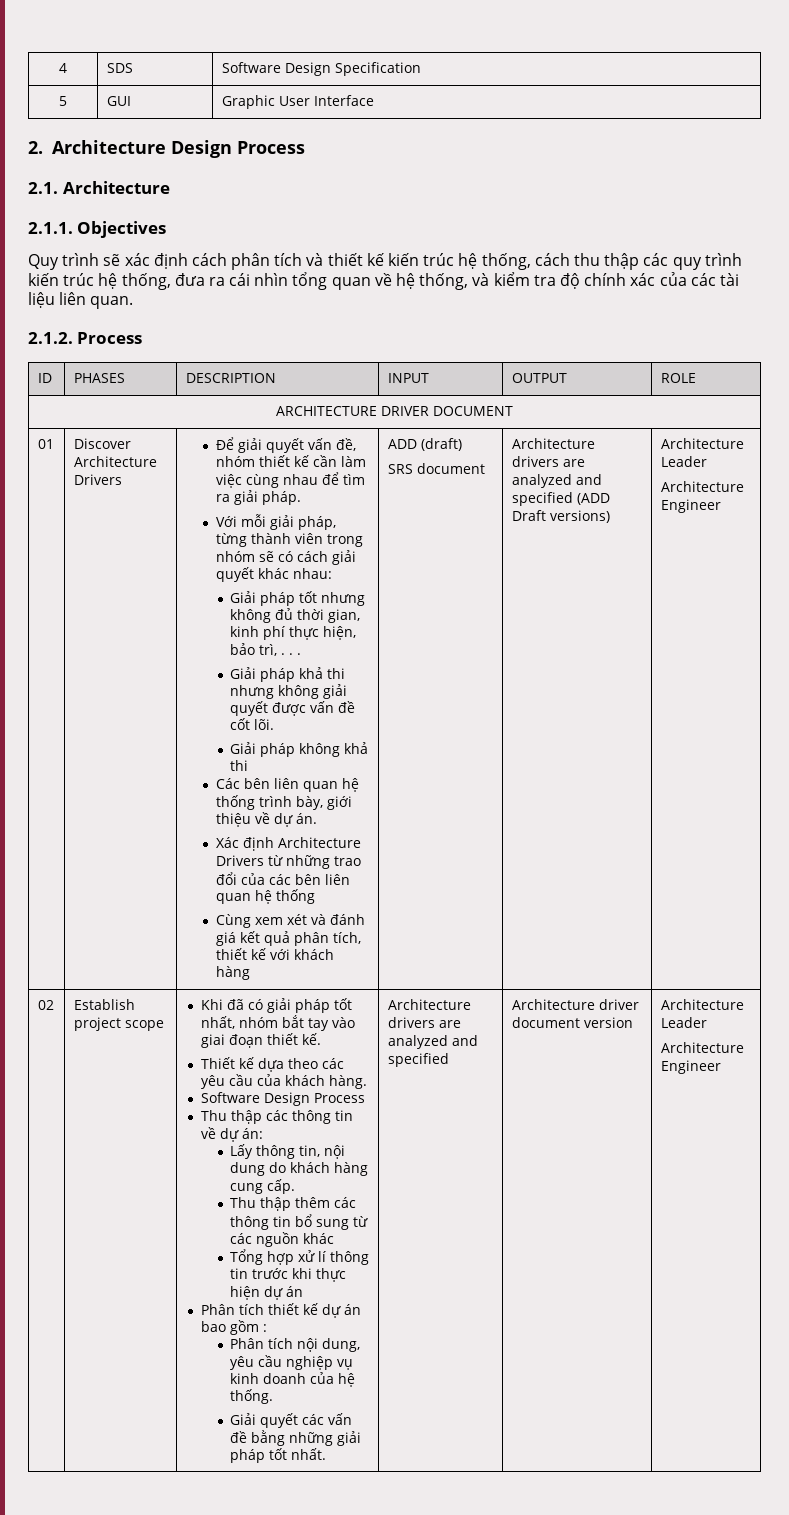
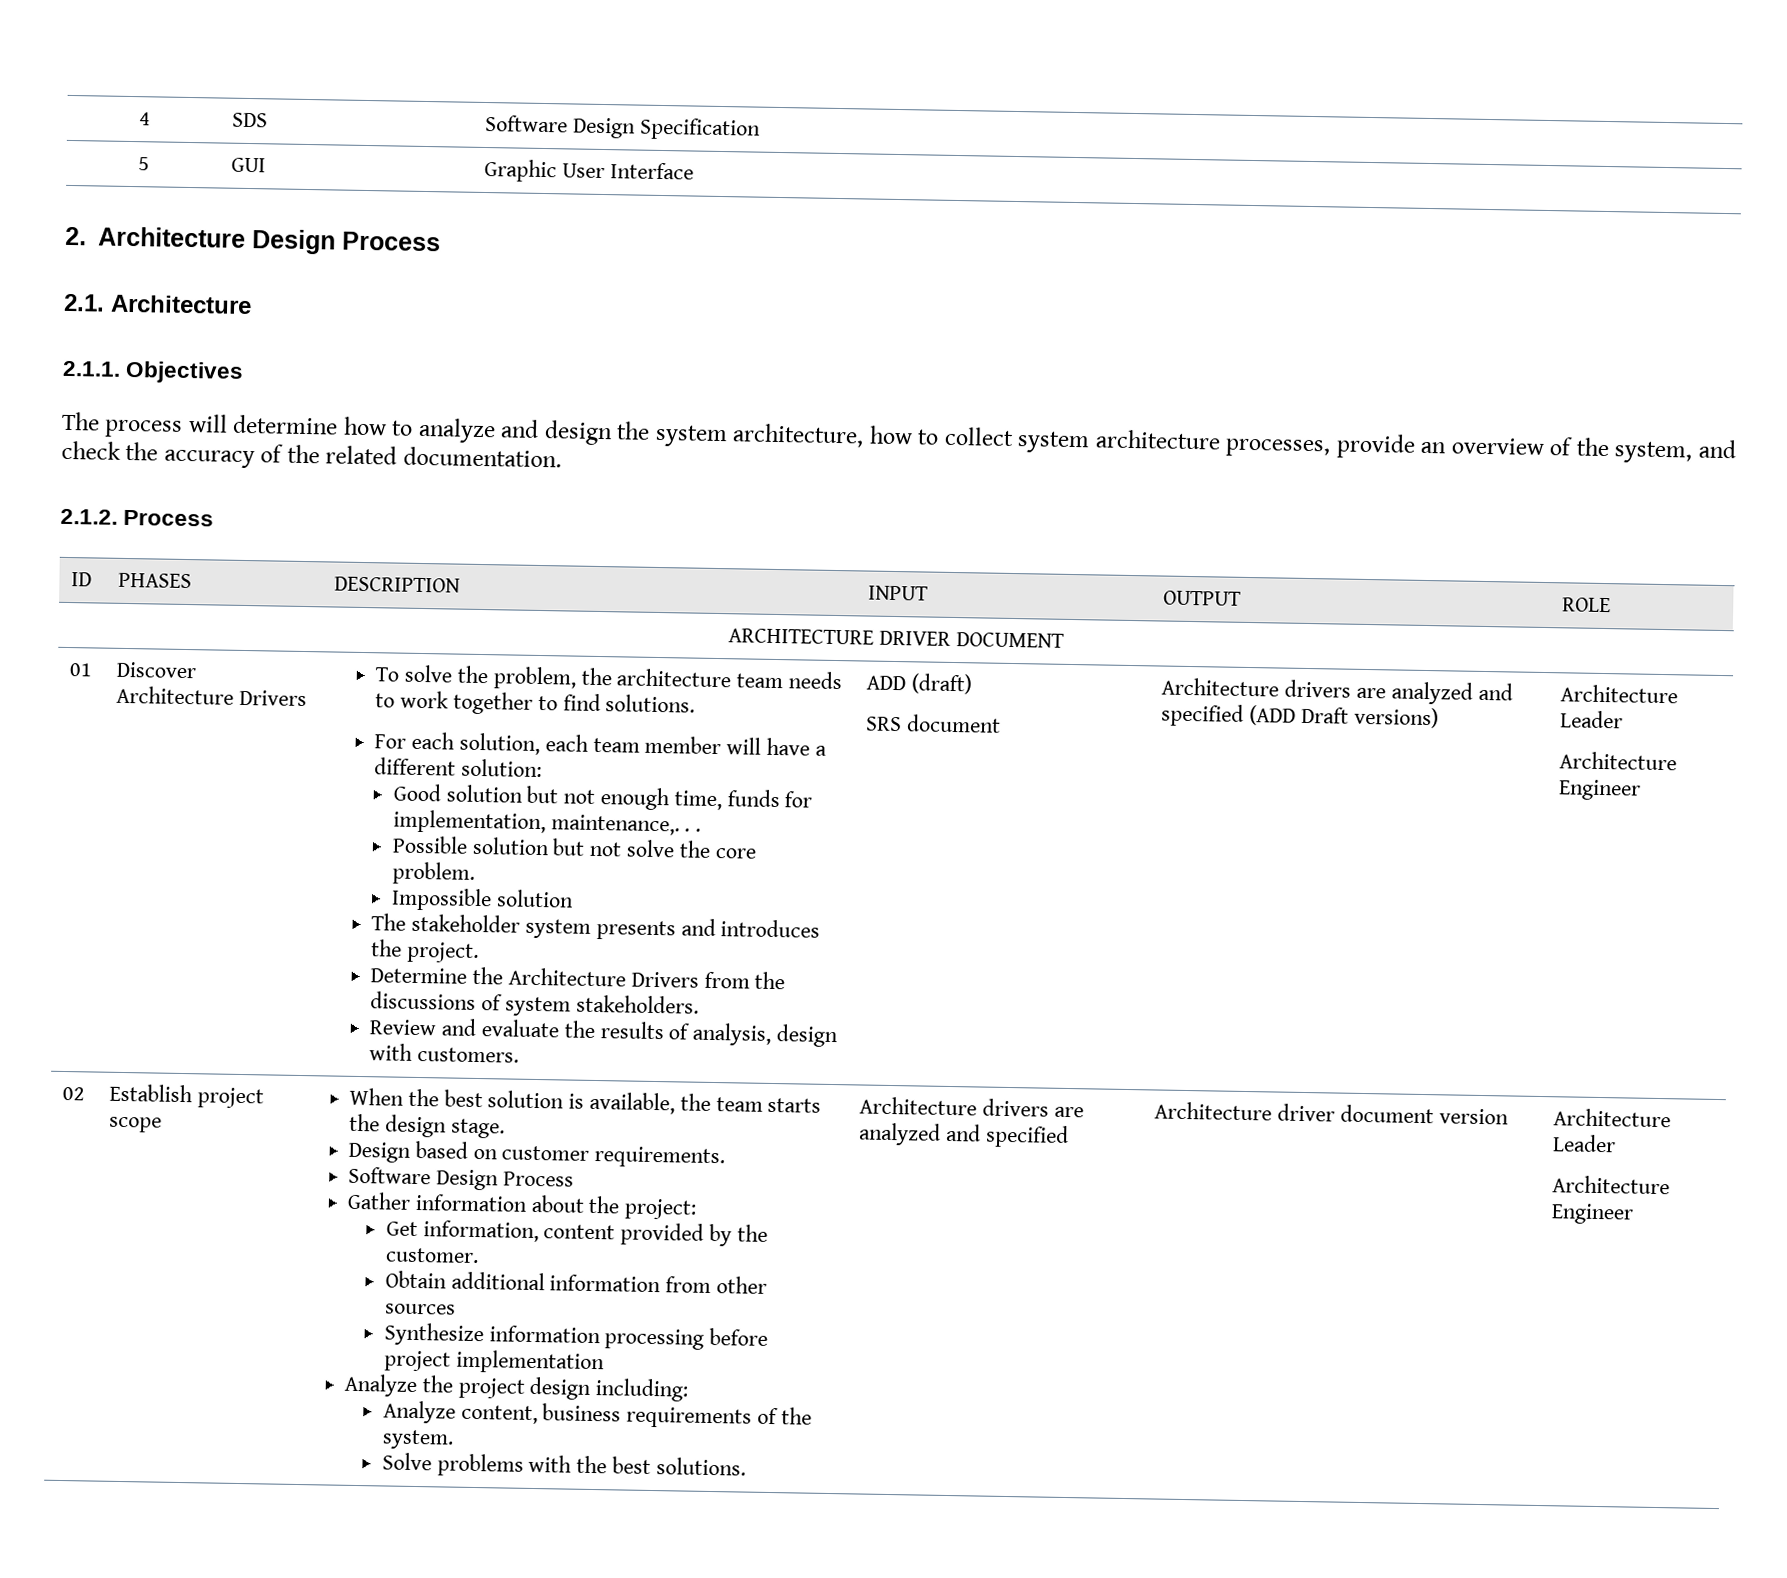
- Quy trình sẽ xác định cách phân tích và thiết kế kiến trúc hệ thống, cách thu thập các quy trình kiến trúc hệ thống, đưa ra cái nhìn tổng quan về hệ thống, và kiểm tra độ chính xác của các tài liệu liên quan.
+ The process will determine how to analyze and design the system architecture, how to collect system architecture processes, provide an overview of the system, and check the accuracy of the related documentation.
- Để giải quyết vấn đề, nhóm thiết kế cần làm việc cùng nhau để tìm ra giải pháp.
- Với mỗi giải pháp, từng thành viên trong nhóm sẽ có cách giải quyết khác nhau:
- Giải pháp tốt nhưng không đủ thời gian, kinh phí thực hiện, bảo trì, . . .
- Giải pháp khả thi nhưng không giải quyết được vấn đề cốt lõi.
- Giải pháp không khả thi
- Các bên liên quan hệ thống trình bày, giới thiệu về dự án.
- Xác định Architecture Drivers từ những trao đổi của các bên liên quan hệ thống
- Cùng xem xét và đánh giá kết quả phân tích, thiết kế với khách hàng
+ To solve the problem, the architecture team needs to work together to find solutions.
+ For each solution, each team member will have a different solution:
+ Good solution but not enough time, funds for implementation, maintenance,. . .
+ Possible solution but not solve the core problem.
+ Impossible solution
+ The stakeholder system presents and introduces the project.
+ Determine the Architecture Drivers from the discussions of system stakeholders.
+ Review and evaluate the results of analysis, design with customers.
- Khi đã có giải pháp tốt nhất, nhóm bắt tay vào giai đoạn thiết kế.
- Thiết kế dựa theo các yêu cầu của khách hàng.
+ When the best solution is available, the team starts the design stage.
+ Design based on customer requirements.
  Software Design Process
- Thu thập các thông tin về dự án:
- Lấy thông tin, nội dung do khách hàng cung cấp.
- Thu thập thêm các thông tin bổ sung từ các nguồn khác
- Tổng hợp xử lí thông tin trước khi thực hiện dự án
- Phân tích thiết kế dự án bao gồm :
- Phân tích nội dung, yêu cầu nghiệp vụ kinh doanh của hệ thống.
- Giải quyết các vấn đề bằng những giải pháp tốt nhất.
+ Gather information about the project:
+ Get information, content provided by the customer.
+ Obtain additional information from other sources
+ Synthesize information processing before project implementation
+ Analyze the project design including:
+ Analyze content, business requirements of the system.
+ Solve problems with the best solutions.

